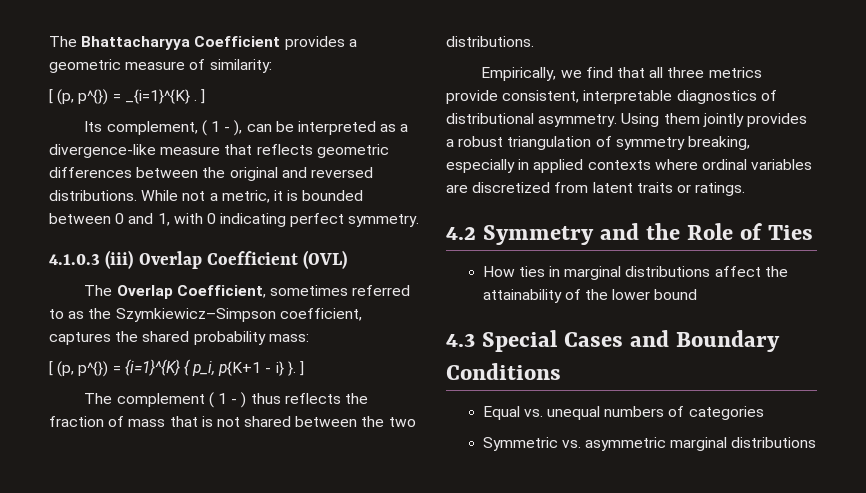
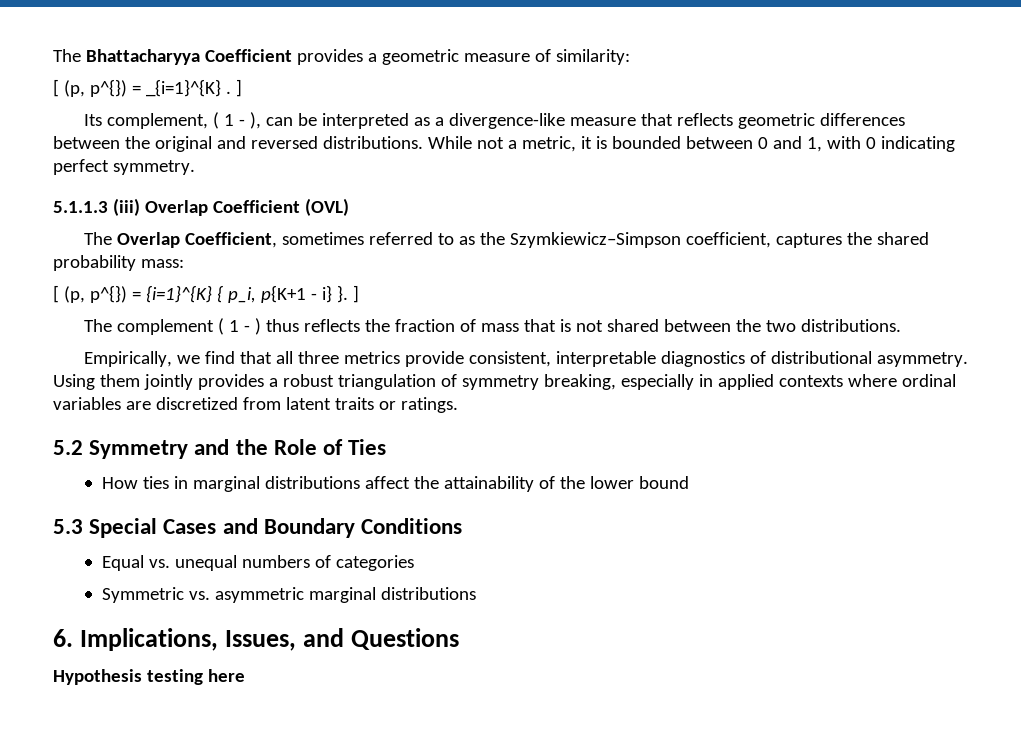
- 4.1.0.3 (iii) Overlap Coefficient (OVL)
+ 5.1.1.3 (iii) Overlap Coefficient (OVL)
- 4.2 Symmetry and the Role of Ties
+ 5.2 Symmetry and the Role of Ties
- 4.3 Special Cases and Boundary Conditions
+ 5.3 Special Cases and Boundary Conditions
+ 6. Implications, Issues, and Questions
+ Hypothesis testing here

